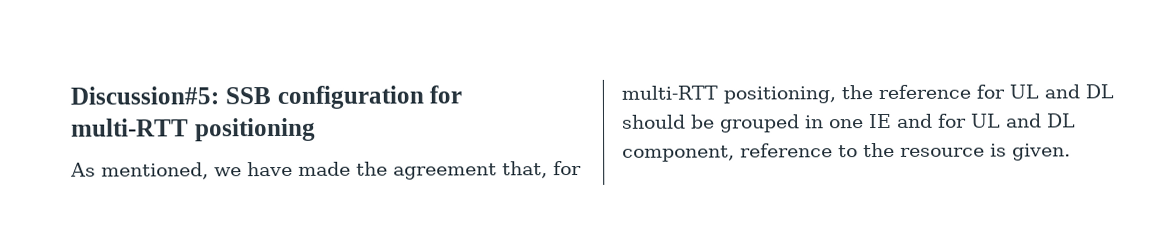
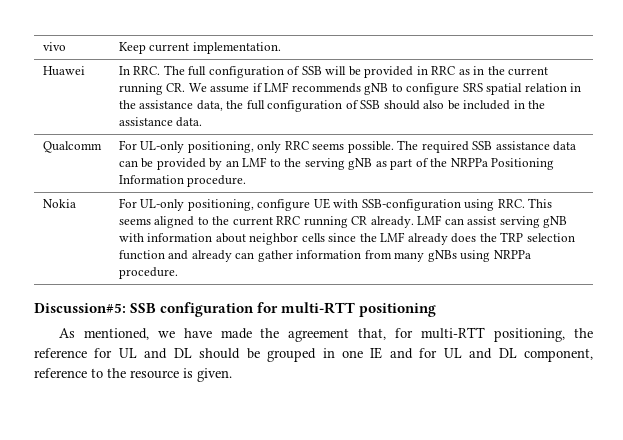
+ vivo | Keep current implementation.
+ Huawei | In RRC. The full configuration of SSB will be provided in RRC as in the current running CR. We assume if LMF recommends gNB to configure SRS spatial relation in the assistance data, the full configuration of SSB should also be included in the assistance data.
+ Qualcomm | For UL-only positioning, only RRC seems possible. The required SSB assistance data can be provided by an LMF to the serving gNB as part of the NRPPa Positioning Information procedure.
+ Nokia | For UL-only positioning, configure UE with SSB-configuration using RRC. This seems aligned to the current RRC running CR already. LMF can assist serving gNB with information about neighbor cells since the LMF already does the TRP selection function and already can gather information from many gNBs using NRPPa procedure.

